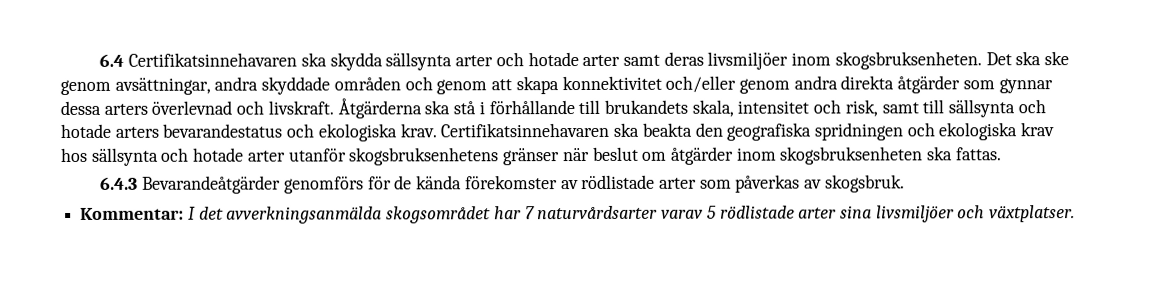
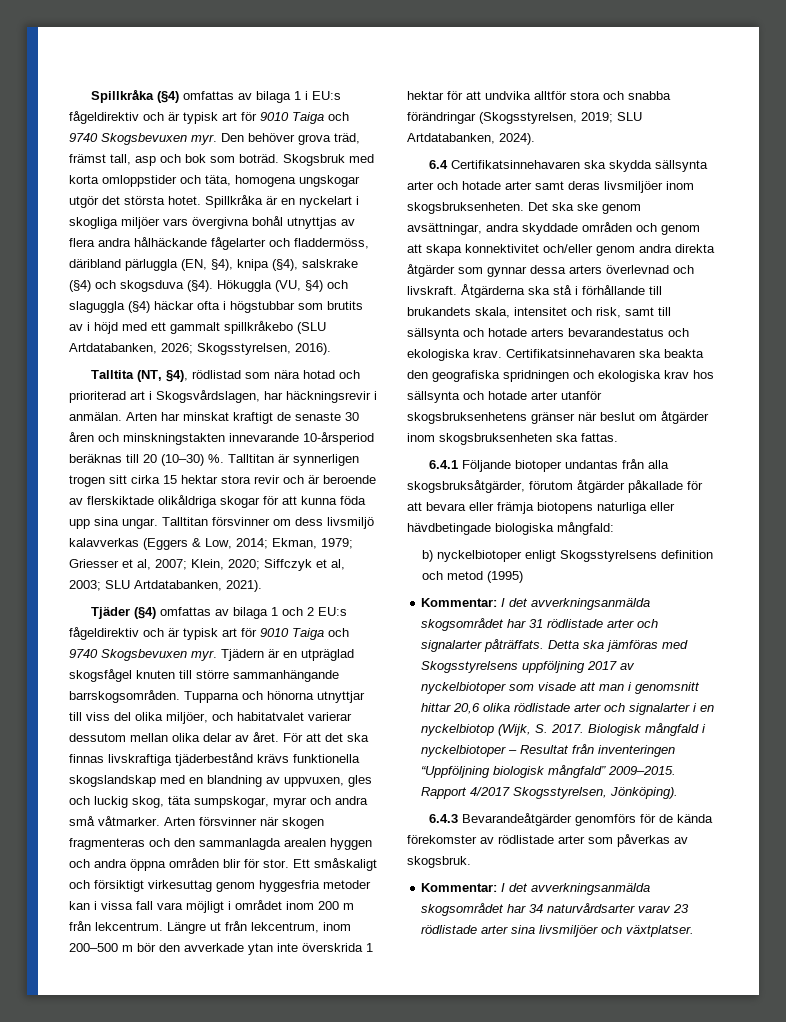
+ Spillkråka (§4) omfattas av bilaga 1 i EU:s fågeldirektiv och är typisk art för 9010 Taiga och 9740 Skogsbevuxen myr. Den behöver grova träd, främst tall, asp och bok som boträd. Skogsbruk med korta omloppstider och täta, homogena ungskogar utgör det största hotet. Spillkråka är en nyckelart i skogliga miljöer vars övergivna bohål utnyttjas av flera andra hålhäckande fågelarter och fladdermöss, däribland pärluggla (EN, §4), knipa (§4), salskrake (§4) och skogsduva (§4). Hökuggla (VU, §4) och slaguggla (§4) häckar ofta i högstubbar som brutits av i höjd med ett gammalt spillkråkebo (SLU Artdatabanken, 2026; Skogsstyrelsen, 2016).
+ Talltita (NT, §4), rödlistad som nära hotad och prioriterad art i Skogsvårdslagen, har häckningsrevir i anmälan. Arten har minskat kraftigt de senaste 30 åren och minskningstakten innevarande 10-årsperiod beräknas till 20 (10–30) %. Talltitan är synnerligen trogen sitt cirka 15 hektar stora revir och är beroende av flerskiktade olikåldriga skogar för att kunna föda upp sina ungar. Talltitan försvinner om dess livsmiljö kalavverkas (Eggers & Low, 2014; Ekman, 1979; Griesser et al, 2007; Klein, 2020; Siffczyk et al, 2003; SLU Artdatabanken, 2021).
+ Tjäder (§4) omfattas av bilaga 1 och 2 EU:s fågeldirektiv och är typisk art för 9010 Taiga och 9740 Skogsbevuxen myr. Tjädern är en utpräglad skogsfågel knuten till större sammanhängande barrskogsområden. Tupparna och hönorna utnyttjar till viss del olika miljöer, och habitatvalet varierar dessutom mellan olika delar av året. För att det ska finnas livskraftiga tjäderbestånd krävs funktionella skogslandskap med en blandning av uppvuxen, gles och luckig skog, täta sumpskogar, myrar och andra små våtmarker. Arten försvinner när skogen fragmenteras och den sammanlagda arealen hyggen och andra öppna områden blir för stor. Ett småskaligt och försiktigt virkesuttag genom hyggesfria metoder kan i vissa fall vara möjligt i området inom 200 m från lekcentrum. Längre ut från lekcentrum, inom 200–500 m bör den avverkade ytan inte överskrida 1 hektar för att undvika alltför stora och snabba förändringar (Skogsstyrelsen, 2019; SLU Artdatabanken, 2024).
+ 6.4.1 Följande biotoper undantas från alla skogsbruksåtgärder, förutom åtgärder påkallade för att bevara eller främja biotopens naturliga eller hävdbetingade biologiska mångfald:
+ b) nyckelbiotoper enligt Skogsstyrelsens definition och metod (1995)
+ Kommentar: I det avverkningsanmälda skogsområdet har 31 rödlistade arter och signalarter påträffats. Detta ska jämföras med Skogsstyrelsens uppföljning 2017 av nyckelbiotoper som visade att man i genomsnitt hittar 20,6 olika rödlistade arter och signalarter i en nyckelbiotop (Wijk, S. 2017. Biologisk mångfald i nyckelbiotoper – Resultat från inventeringen “Uppföljning biologisk mångfald” 2009–2015. Rapport 4/2017 Skogsstyrelsen, Jönköping).
- Kommentar: I det avverkningsanmälda skogsområdet har 7 naturvårdsarter varav 5 rödlistade arter sina livsmiljöer och växtplatser.
+ Kommentar: I det avverkningsanmälda skogsområdet har 34 naturvårdsarter varav 23 rödlistade arter sina livsmiljöer och växtplatser.

